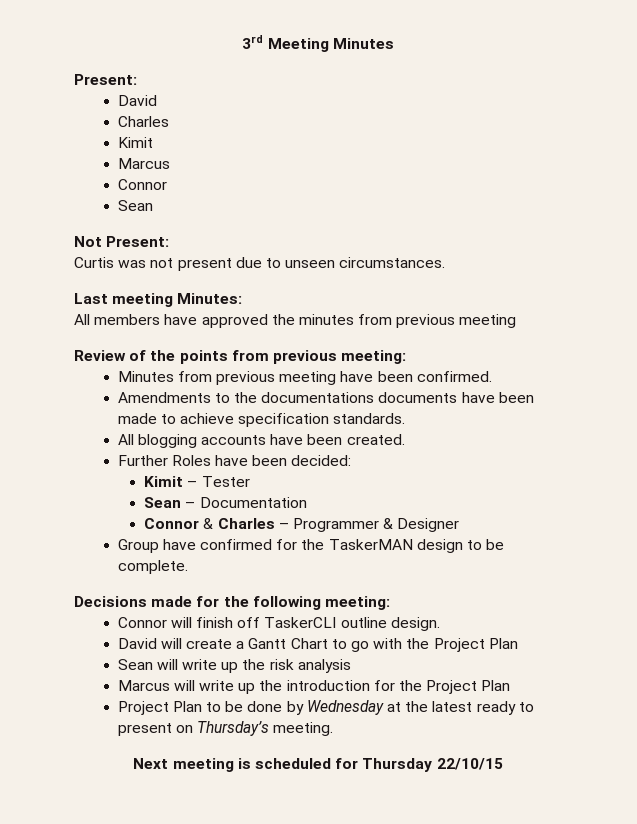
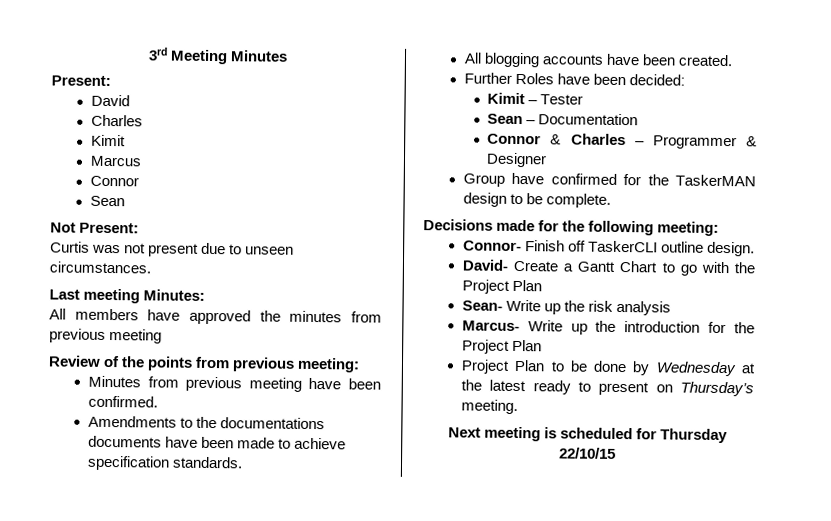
- Connor will finish off TaskerCLI outline design.
+ Connor- Finish off TaskerCLI outline design.
- David will create a Gantt Chart to go with the Project Plan
+ David- Create a Gantt Chart to go with the Project Plan
- Sean will write up the risk analysis
+ Sean- Write up the risk analysis
- Marcus will write up the introduction for the Project Plan
+ Marcus- Write up the introduction for the Project Plan

